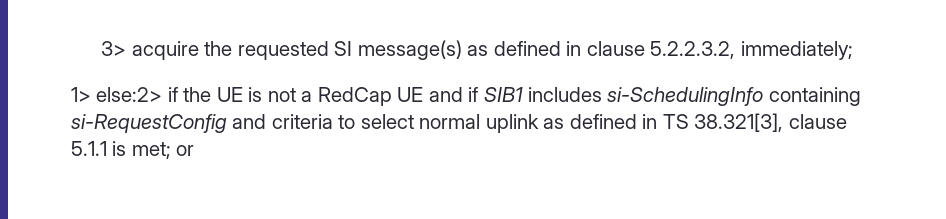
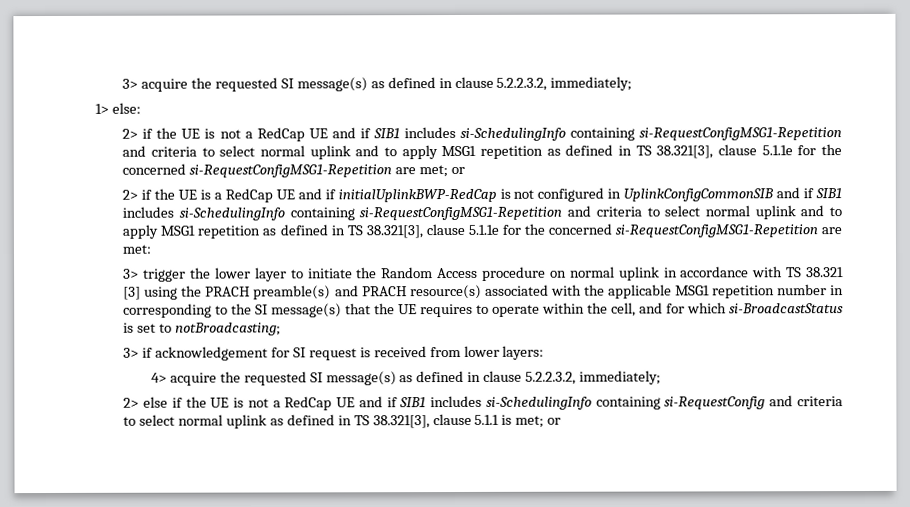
- 1> else:2> if the UE is not a RedCap UE and if SIB1 includes si-SchedulingInfo containing si-RequestConfig and criteria to select normal uplink as defined in TS 38.321[3], clause 5.1.1 is met; or
+ 1> else:
+ 2> if the UE is not a RedCap UE and if SIB1 includes si-SchedulingInfo containing si-RequestConfigMSG1-Repetition and criteria to select normal uplink and to apply MSG1 repetition as defined in TS 38.321[3], clause 5.1.1e for the concerned si-RequestConfigMSG1-Repetition are met; or
+ 2> if the UE is a RedCap UE and if initialUplinkBWP-RedCap is not configured in UplinkConfigCommonSIB and if SIB1 includes si-SchedulingInfo containing si-RequestConfigMSG1-Repetition and criteria to select normal uplink and to apply MSG1 repetition as defined in TS 38.321[3], clause 5.1.1e for the concerned si-RequestConfigMSG1-Repetition are met:
+ 3> trigger the lower layer to initiate the Random Access procedure on normal uplink in accordance with TS 38.321 [3] using the PRACH preamble(s) and PRACH resource(s) associated with the applicable MSG1 repetition number in corresponding to the SI message(s) that the UE requires to operate within the cell, and for which si-BroadcastStatus is set to notBroadcasting;
+ 3> if acknowledgement for SI request is received from lower layers:
+ 4> acquire the requested SI message(s) as defined in clause 5.2.2.3.2, immediately;
+ 2> else if the UE is not a RedCap UE and if SIB1 includes si-SchedulingInfo containing si-RequestConfig and criteria to select normal uplink as defined in TS 38.321[3], clause 5.1.1 is met; or

